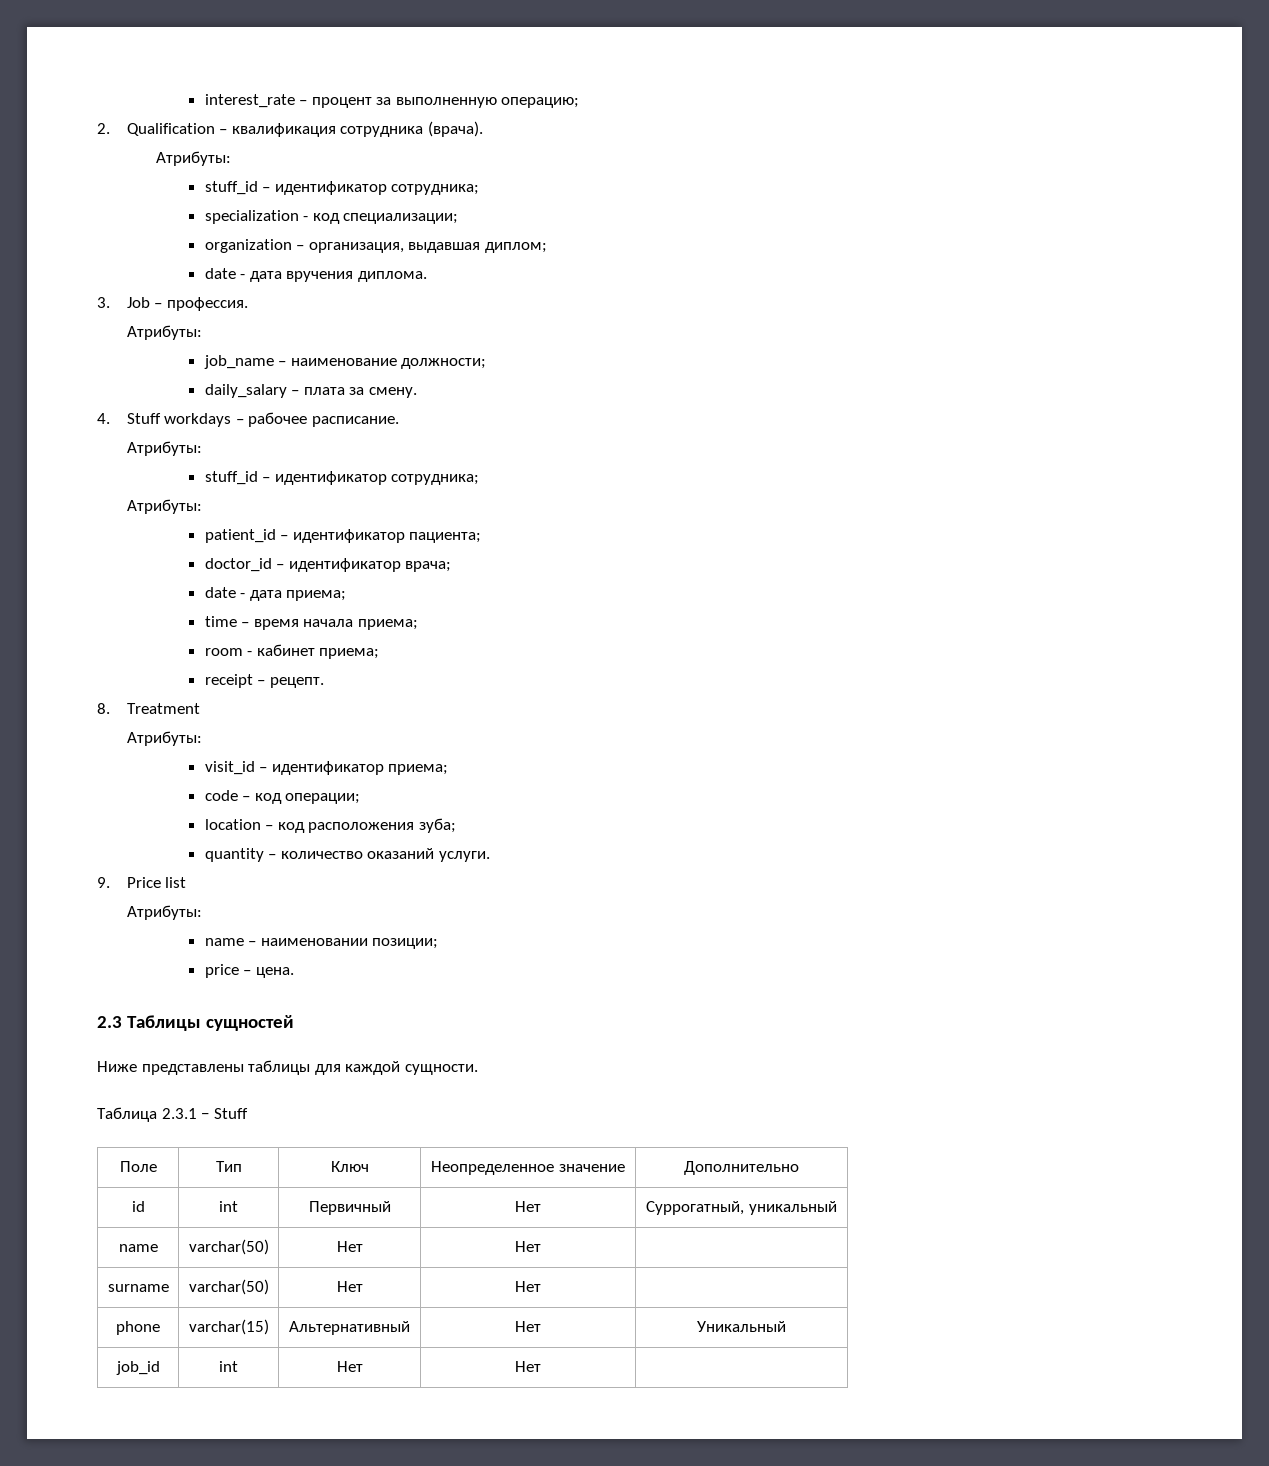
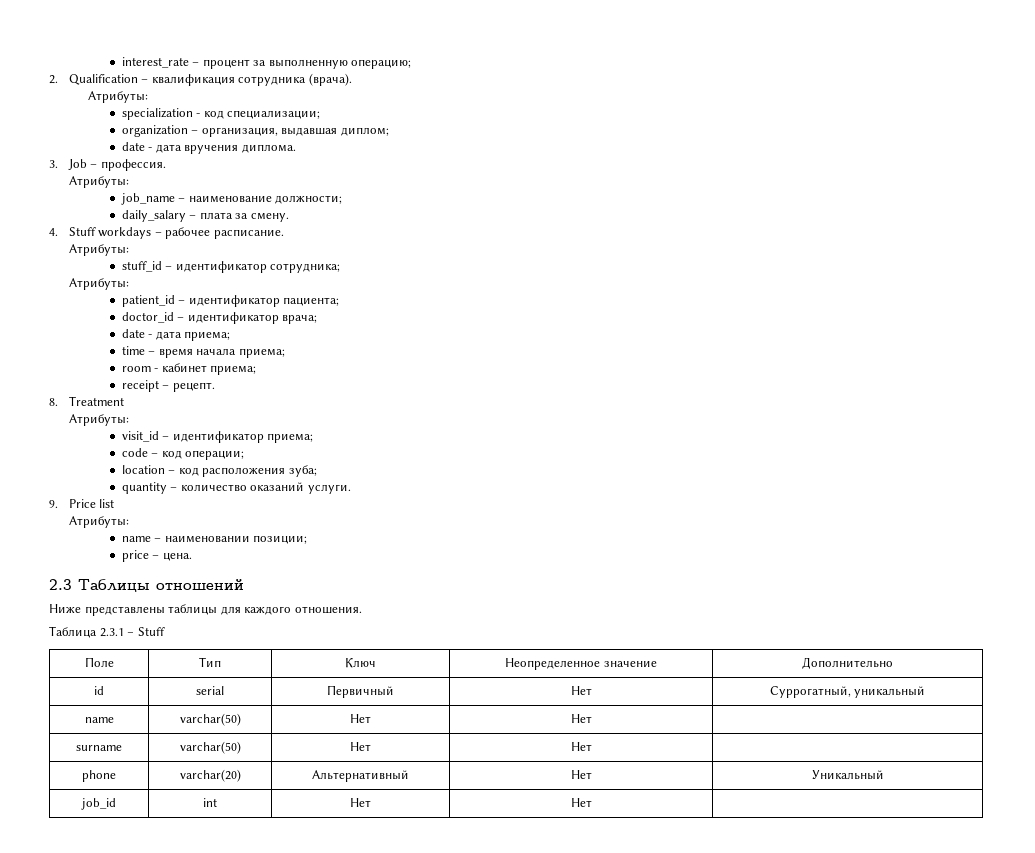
  2. Qualification – квалификация сотрудника (врача).
  Атрибуты:
- stuff_id – идентификатор сотрудника;
- 2.3 Таблицы сущностей
+ 2.3 Таблицы отношений
- Ниже представлены таблицы для каждой сущности.
+ Ниже представлены таблицы для каждого отношения.
- id | int | Первичный | Нет | Суррогатный, уникальный
+ id | serial | Первичный | Нет | Суррогатный, уникальный
- phone | varchar(15) | Альтернативный | Нет | Уникальный
+ phone | varchar(20) | Альтернативный | Нет | Уникальный

